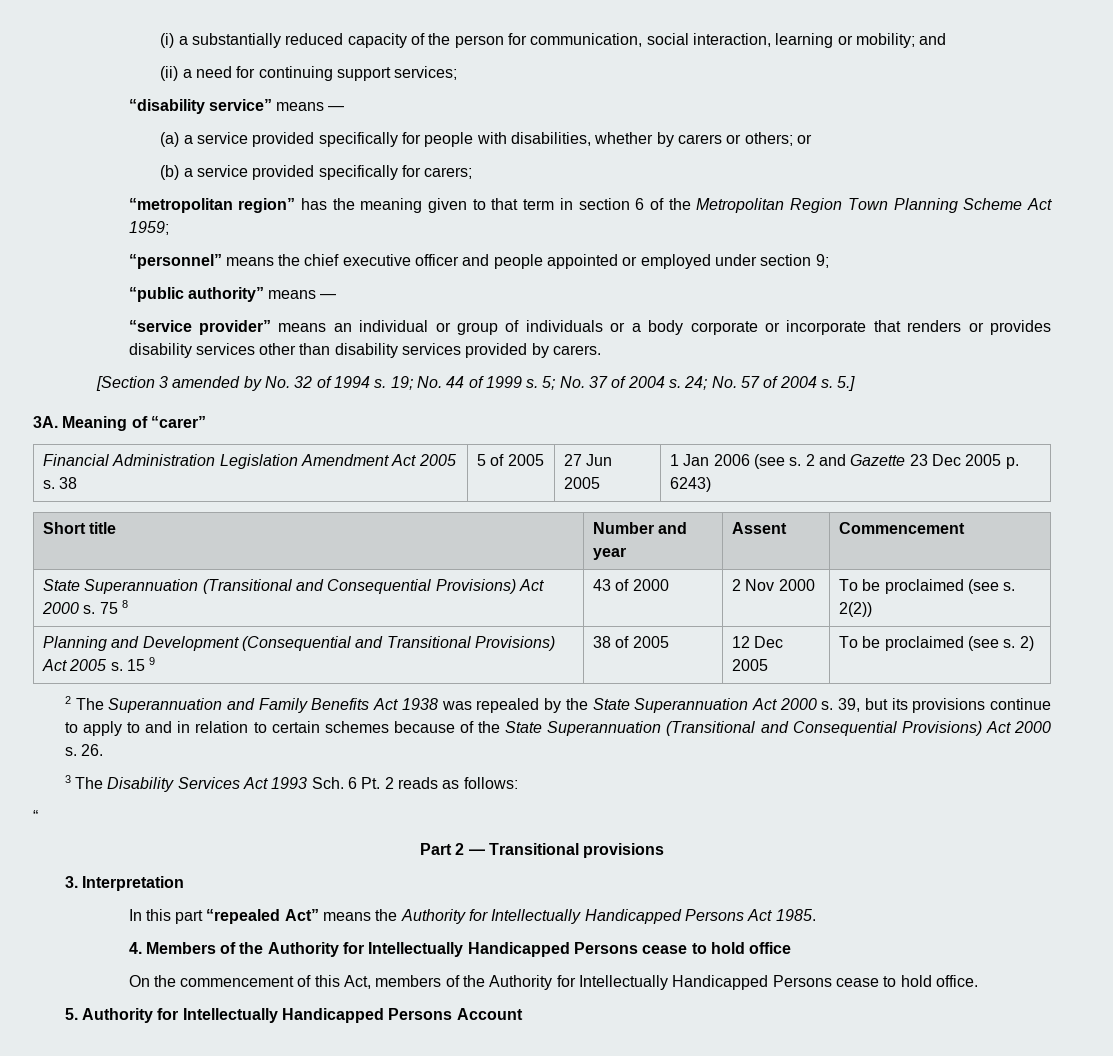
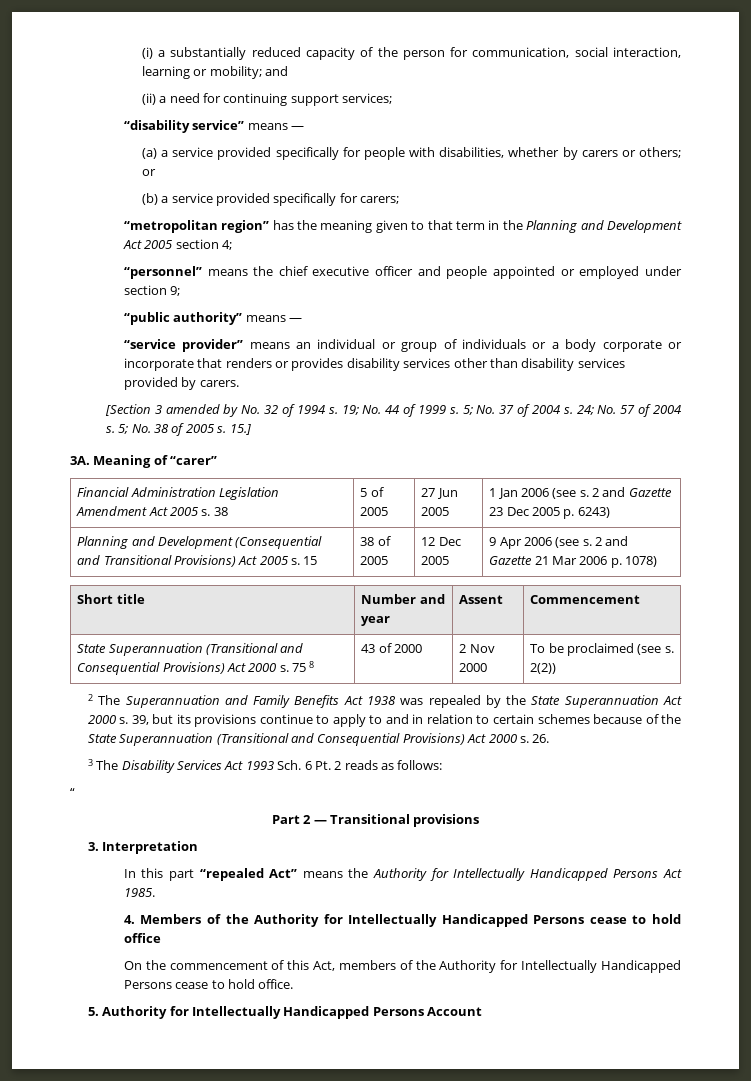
- “metropolitan region” has the meaning given to that term in section 6 of the Metropolitan Region Town Planning Scheme Act 1959;
+ “metropolitan region” has the meaning given to that term in the Planning and Development Act 2005 section 4;
- 5.]
+ 5; No. 38 of 2005 s. 15.]
+ Planning and Development (Consequential and Transitional Provisions) Act 2005 s. 15 | 38 of 2005 | 12 Dec 2005 | 9 Apr 2006 (see s. 2 and Gazette 21 Mar 2006 p. 1078)
- Planning and Development (Consequential and Transitional Provisions) Act 2005 s. 15 9 | 38 of 2005 | 12 Dec 2005 | To be proclaimed (see s. 2)

